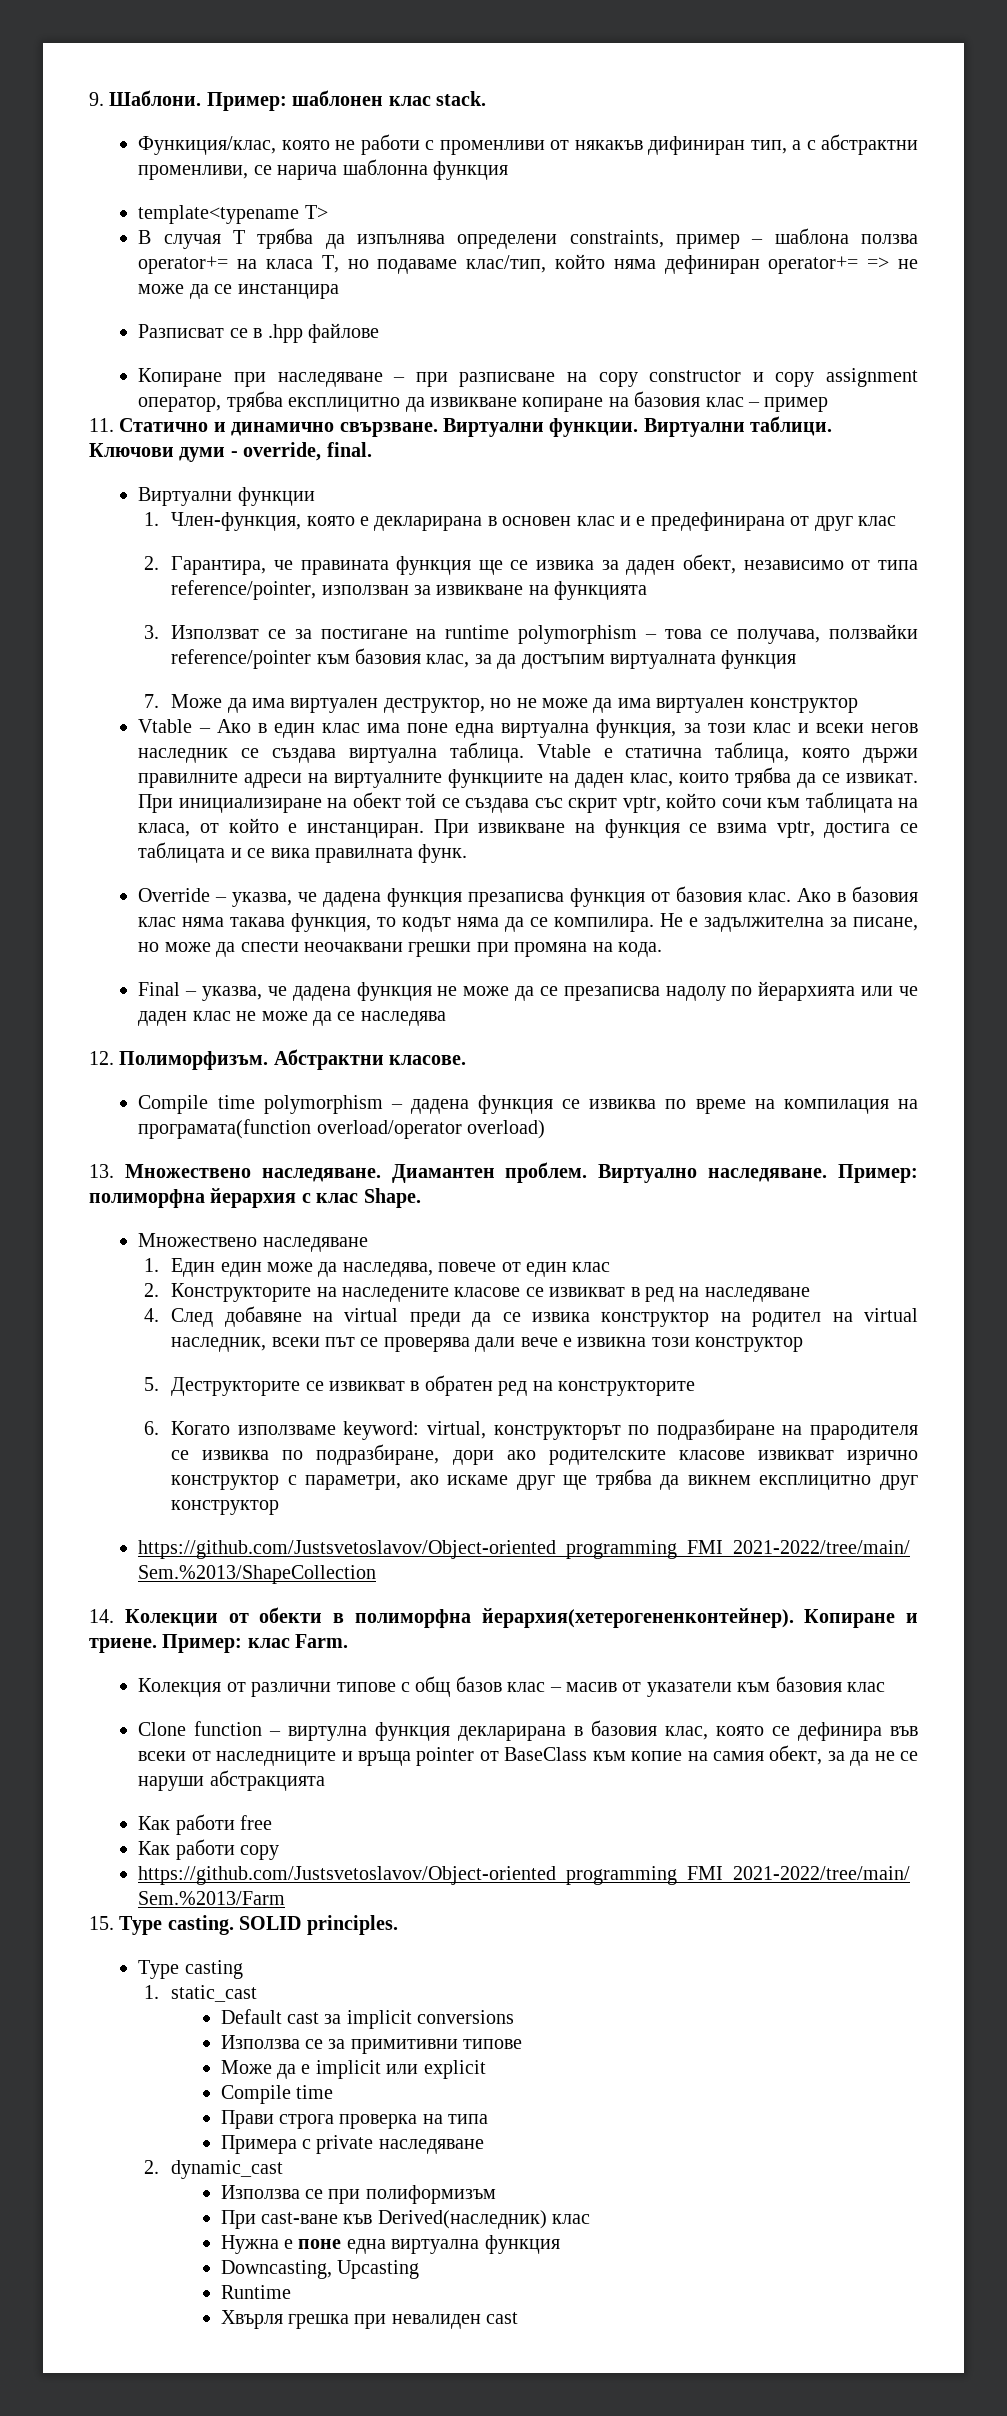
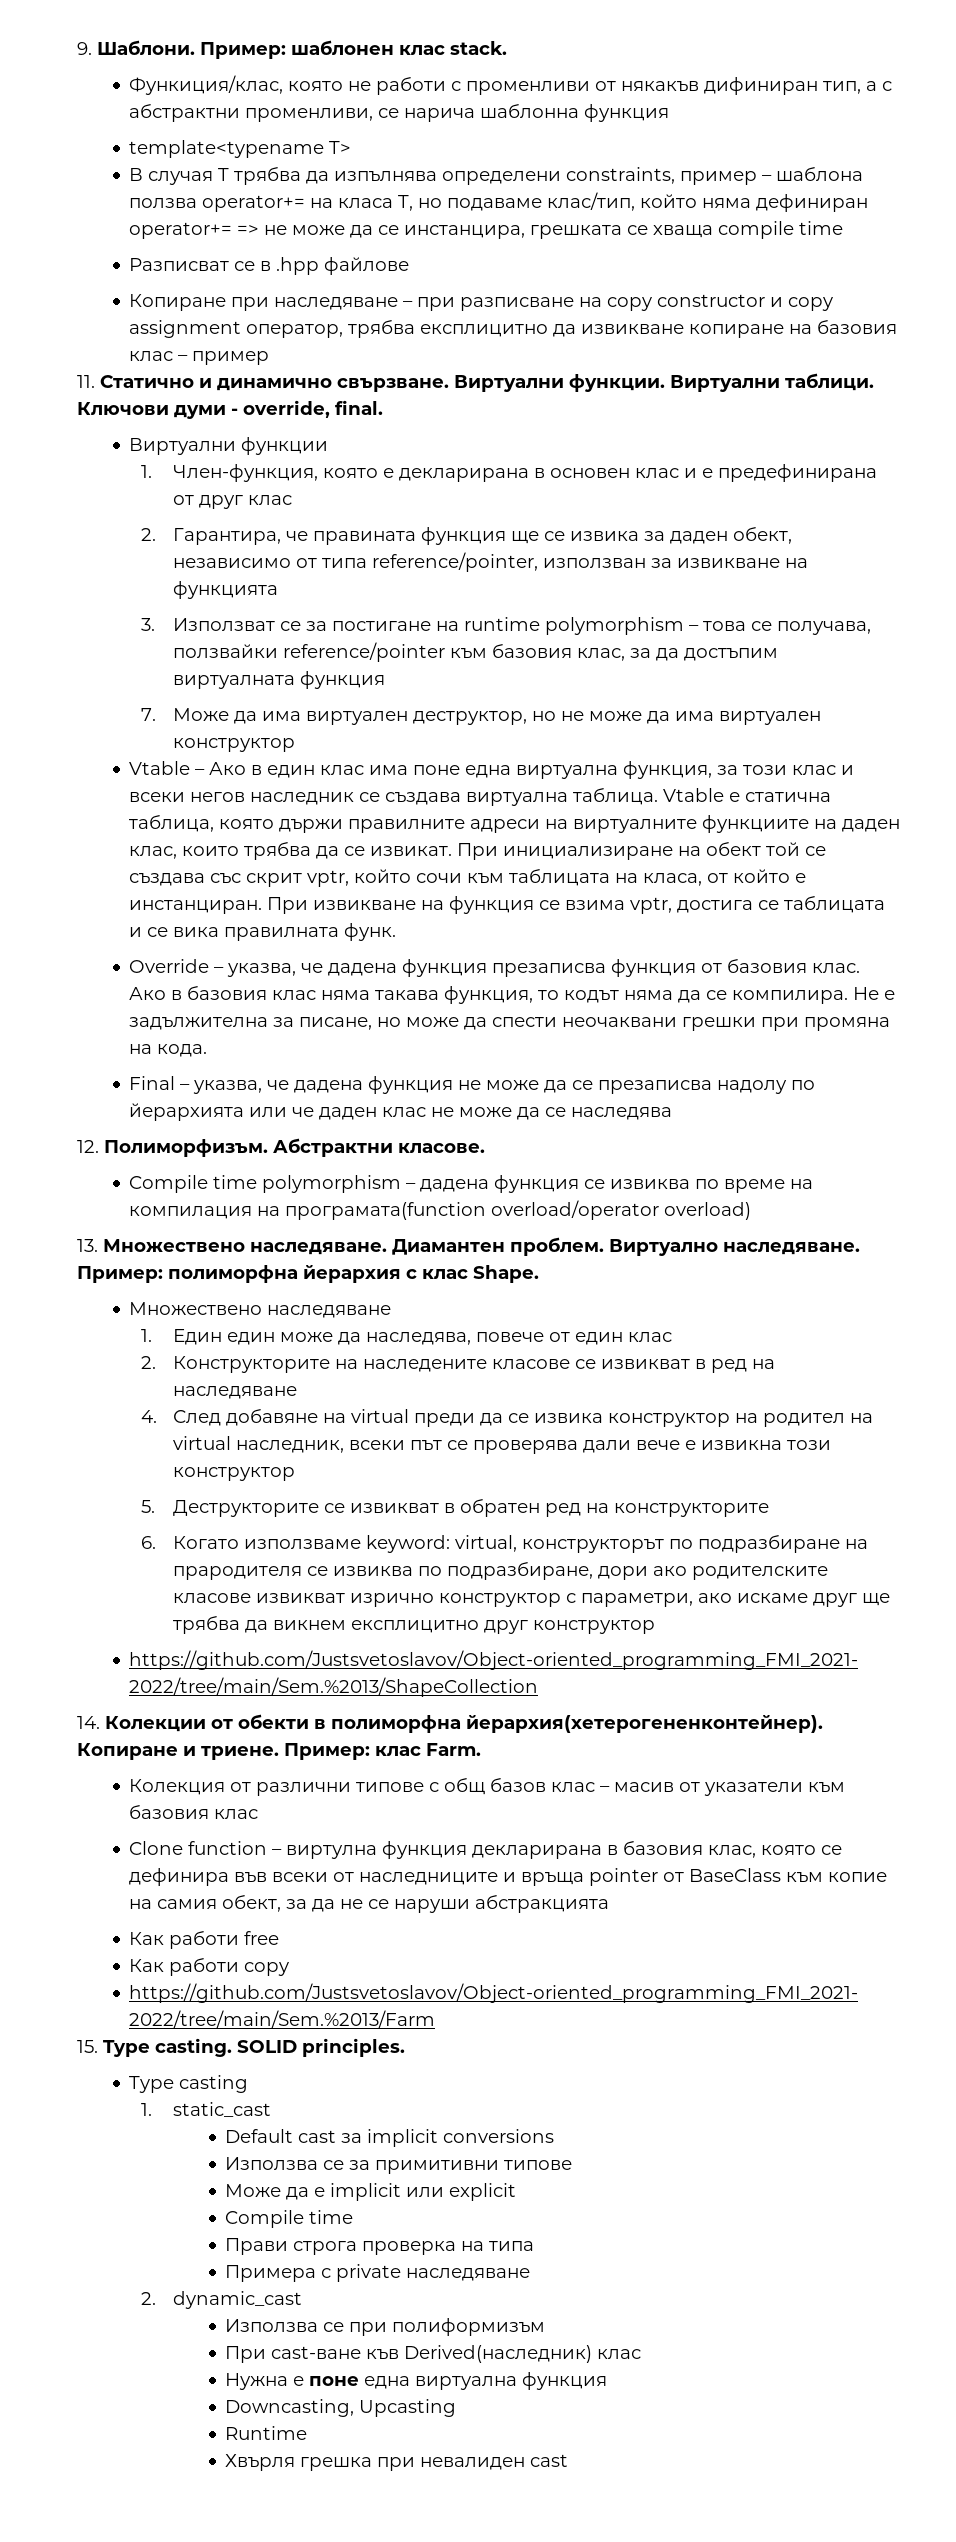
- В случая T трябва да изпълнява определени constraints, пример – шаблона ползва operator+= на класа T, но подаваме клас/тип, който няма дефиниран operator+= => не може да се инстанцира
+ В случая T трябва да изпълнява определени constraints, пример – шаблона ползва operator+= на класа T, но подаваме клас/тип, който няма дефиниран operator+= => не може да се инстанцира, грешката се хваща compile time

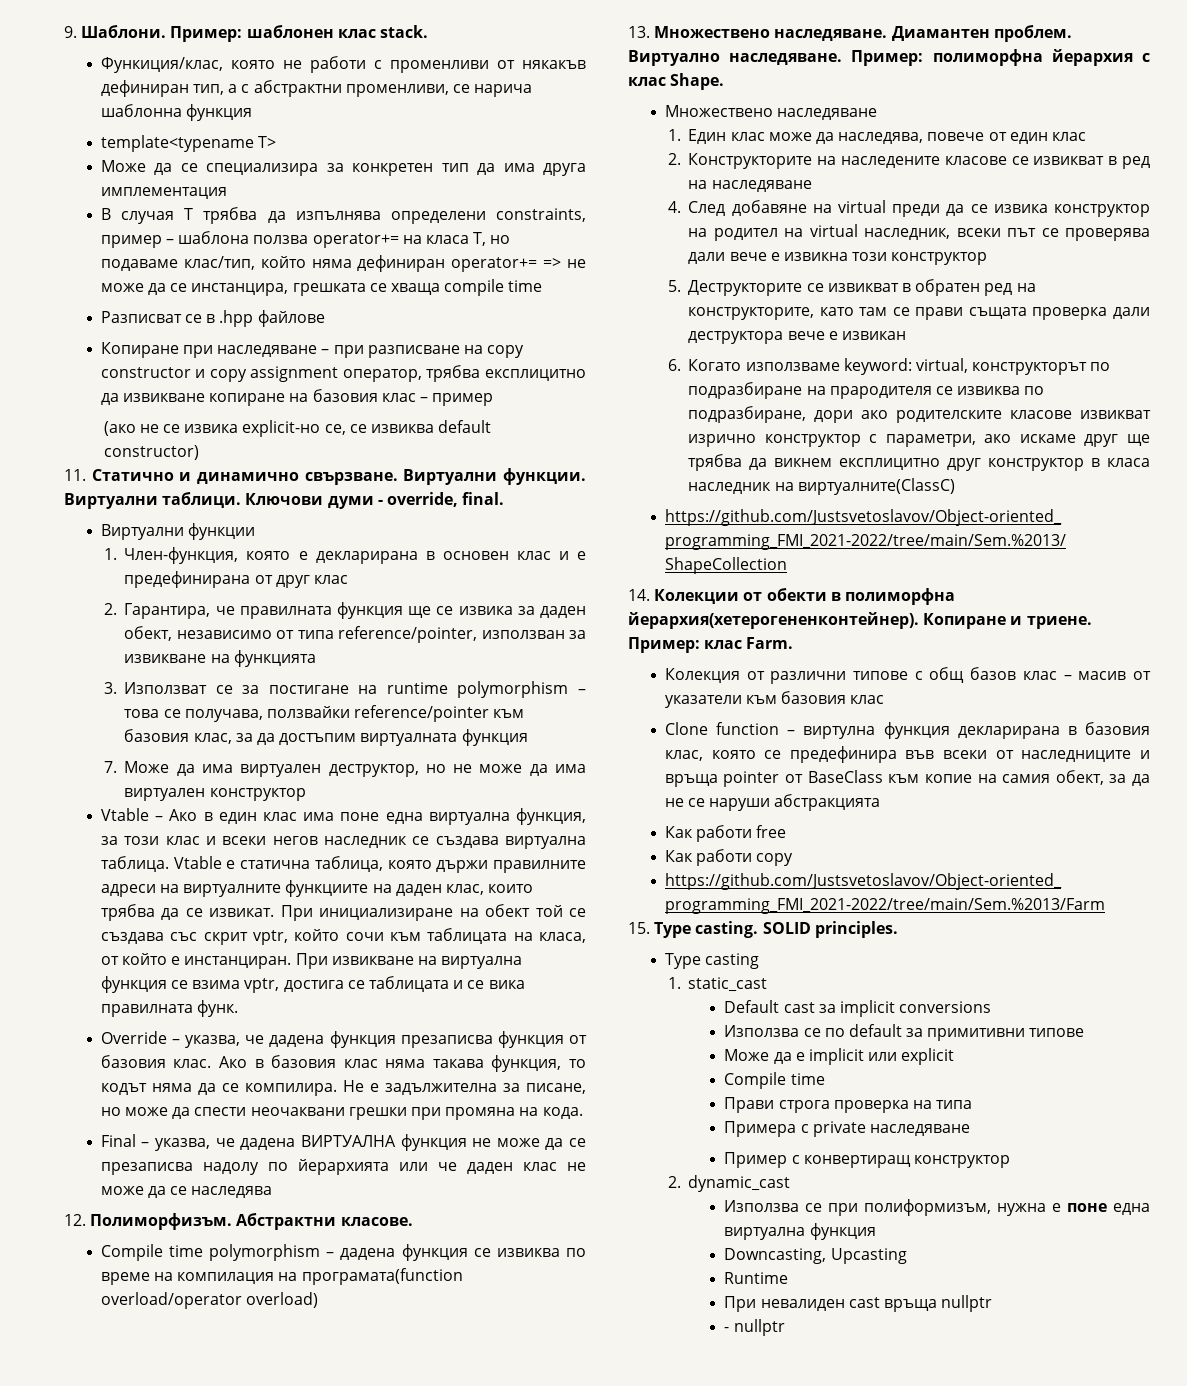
- Функиция/клас, която не работи с променливи от някакъв дифиниран тип, а с абстрактни променливи, се нарича шаблонна функция
+ Функиция/клас, която не работи с променливи от някакъв дeфиниран тип, а с абстрактни променливи, се нарича шаблонна функция
+ Може да се специализира за конкретен тип да има друга имплементация
+ (ако не се извика explicit-но се, се извиква default constructor)
- 2. Гарантира, че правината функция ще се извика за даден обект, независимо от типа reference/pointer, използван за извикване на функцията
+ 2. Гарантира, че правилната функция ще се извика за даден обект, независимо от типа reference/pointer, използван за извикване на функцията
- При извикване на функция се взима vptr, достига се таблицата и се вика правилната функ.
+ При извикване на виртуална функция се взима vptr, достига се таблицата и се вика правилната функ.
- Final – указва, че дадена функция не може да се презаписва надолу по йерархията или че даден клас не може да се наследява
+ Final – указва, че дадена ВИРТУАЛНА функция не може да се презаписва надолу по йерархията или че даден клас не може да се наследява
- 1. Един един може да наследява, повече от един клас
+ 1. Един клас може да наследява, повече от един клас
- 5. Деструкторите се извикват в обратен ред на конструкторите
+ 5. Деструкторите се извикват в обратен ред на конструкторите, като там се прави същата проверка дали деструктора вече е извикан
- 6. Когато използваме keyword: virtual, конструкторът по подразбиране на прародителя се извиква по подразбиране, дори ако родителските класове извикват изрично конструктор с параметри, ако искаме друг ще трябва да викнем експлицитно друг конструктор
+ 6. Когато използваме keyword: virtual, конструкторът по подразбиране на прародителя се извиква по подразбиране, дори ако родителските класове извикват изрично конструктор с параметри, ако искаме друг ще трябва да викнем експлицитно друг конструктор в класа наследник на виртуалните(ClassC)
- Clone function – виртулна функция декларирана в базовия клас, която се дефинира във всеки от наследниците и връща pointer от BaseClass към копие на самия обект, за да не се наруши абстракцията
+ Clone function – виртулна функция декларирана в базовия клас, която се предефинира във всеки от наследниците и връща pointer от BaseClass към копие на самия обект, за да не се наруши абстракцията
- Използва се за примитивни типове
+ Използва се по default за примитивни типове
+ Пример с конвертиращ конструктор
- Използва се при полиформизъм
- При cast-ване къв Derived(наследник) клас
- Нужна е поне една виртуална функция
+ Използва се при полиформизъм, нужна е поне една виртуална функция
- Хвърля грешка при невалиден cast
+ При невалиден cast връща nullptr
+ - nullptr

